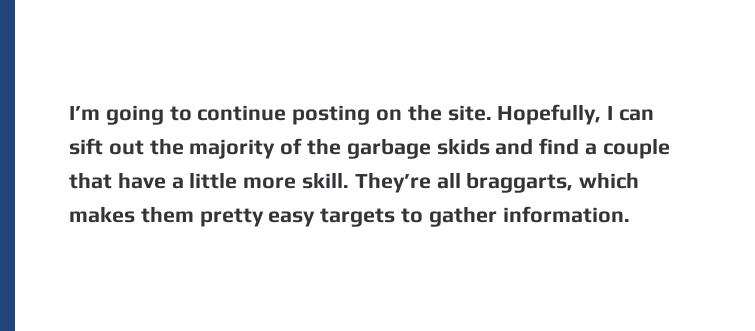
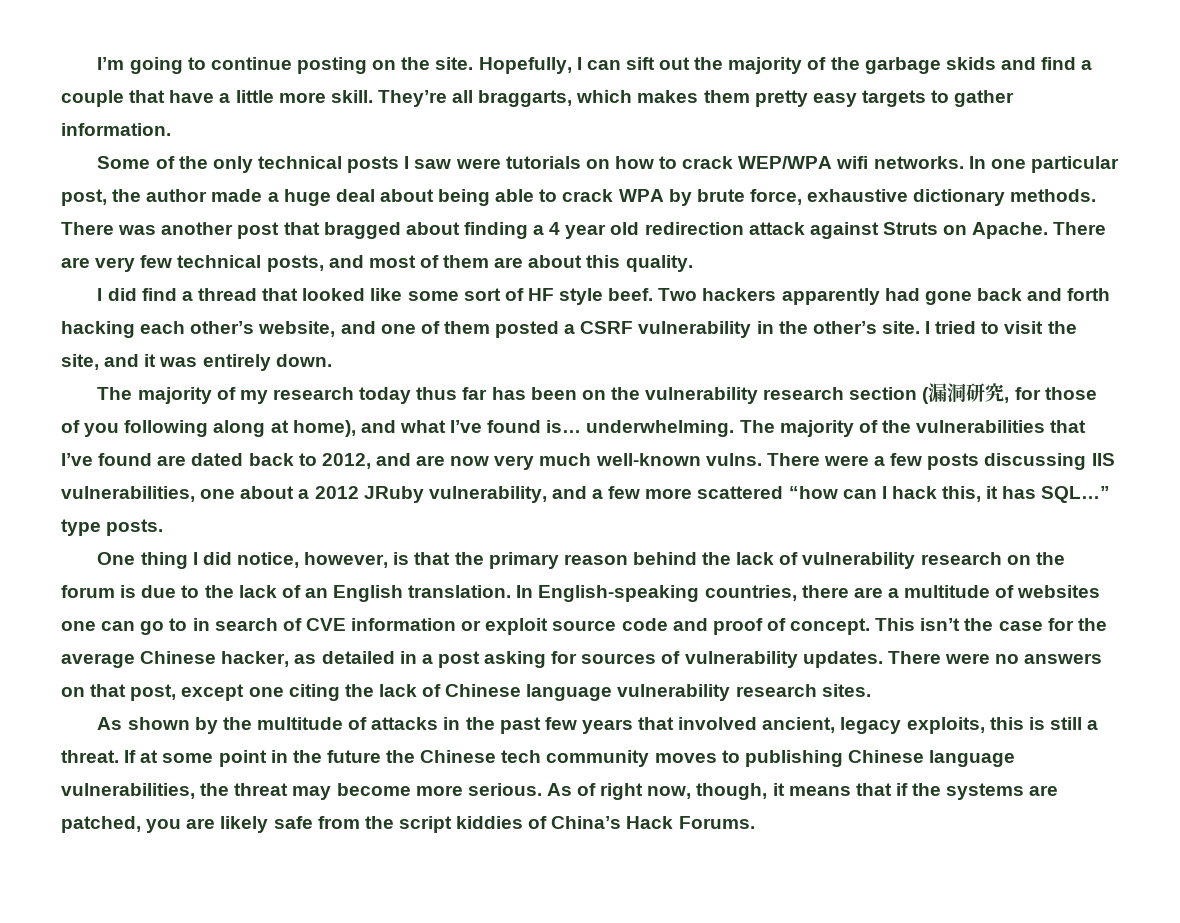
+ Some of the only technical posts I saw were tutorials on how to crack WEP/WPA wifi networks. In one particular post, the author made a huge deal about being able to crack WPA by brute force, exhaustive dictionary methods. There was another post that bragged about finding a 4 year old redirection attack against Struts on Apache. There are very few technical posts, and most of them are about this quality.
+ I did find a thread that looked like some sort of HF style beef. Two hackers apparently had gone back and forth hacking each other’s website, and one of them posted a CSRF vulnerability in the other’s site. I tried to visit the site, and it was entirely down.
+ The majority of my research today thus far has been on the vulnerability research section (漏洞研究, for those of you following along at home), and what I’ve found is… underwhelming. The majority of the vulnerabilities that I’ve found are dated back to 2012, and are now very much well-known vulns. There were a few posts discussing IIS vulnerabilities, one about a 2012 JRuby vulnerability, and a few more scattered “how can I hack this, it has SQL…” type posts.
+ One thing I did notice, however, is that the primary reason behind the lack of vulnerability research on the forum is due to the lack of an English translation. In English-speaking countries, there are a multitude of websites one can go to in search of CVE information or exploit source code and proof of concept. This isn’t the case for the average Chinese hacker, as detailed in a post asking for sources of vulnerability updates. There were no answers on that post, except one citing the lack of Chinese language vulnerability research sites.
+ As shown by the multitude of attacks in the past few years that involved ancient, legacy exploits, this is still a threat. If at some point in the future the Chinese tech community moves to publishing Chinese language vulnerabilities, the threat may become more serious. As of right now, though, it means that if the systems are patched, you are likely safe from the script kiddies of China’s Hack Forums.

